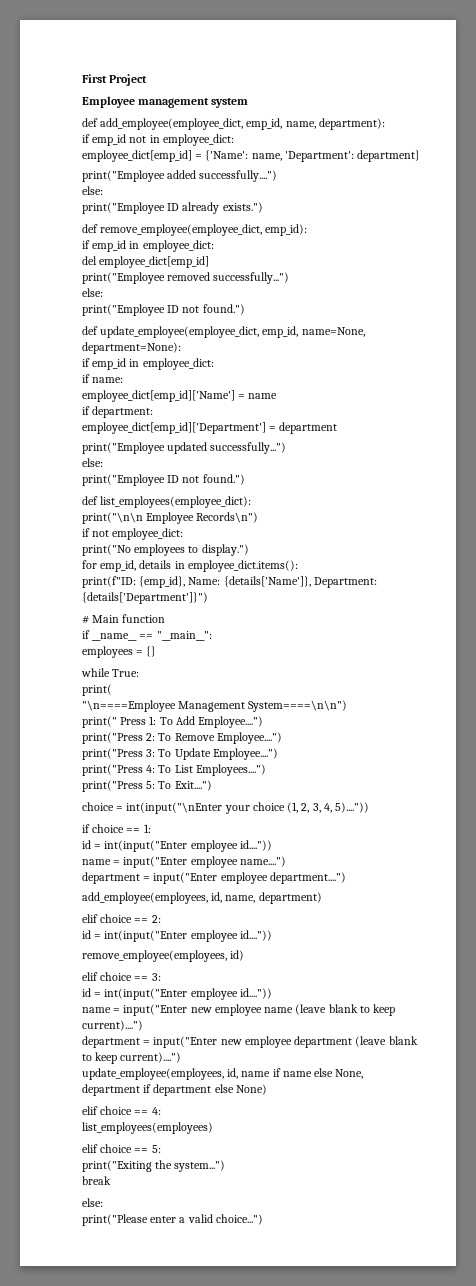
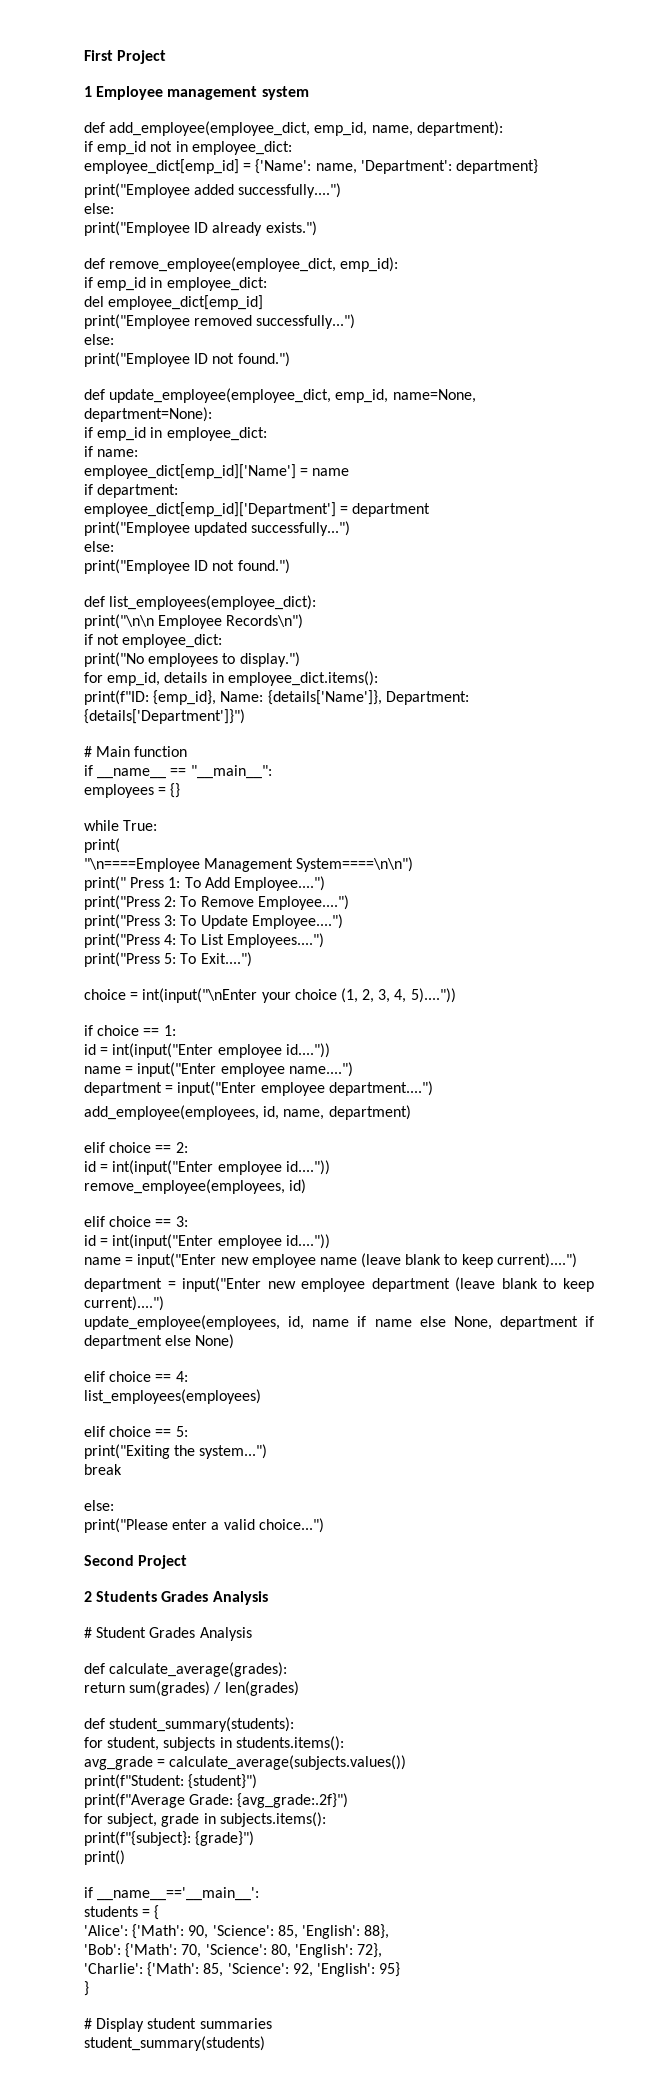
- Employee management system
+ 1 Employee management system
+ Second Project
+ 2 Students Grades Analysis
+ # Student Grades Analysis
+ def calculate_average(grades):
+ return sum(grades) / len(grades)
+ def student_summary(students):
+ for student, subjects in students.items():
+ avg_grade = calculate_average(subjects.values())
+ print(f"Student: {student}")
+ print(f"Average Grade: {avg_grade:.2f}")
+ for subject, grade in subjects.items():
+ print(f"{subject}: {grade}")
+ print()
+ if __name__=='__main__':
+ students = {
+ 'Alice': {'Math': 90, 'Science': 85, 'English': 88},
+ 'Bob': {'Math': 70, 'Science': 80, 'English': 72},
+ 'Charlie': {'Math': 85, 'Science': 92, 'English': 95}
+ }
+ # Display student summaries
+ student_summary(students)

